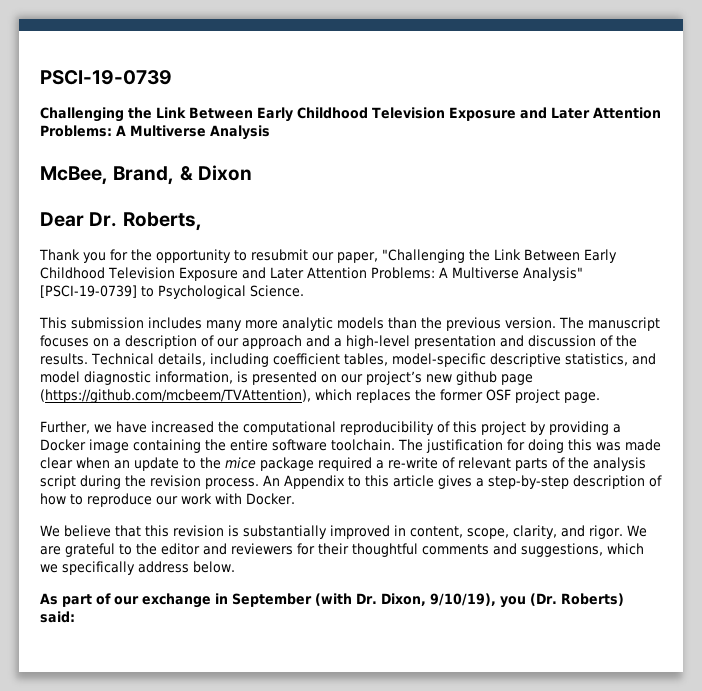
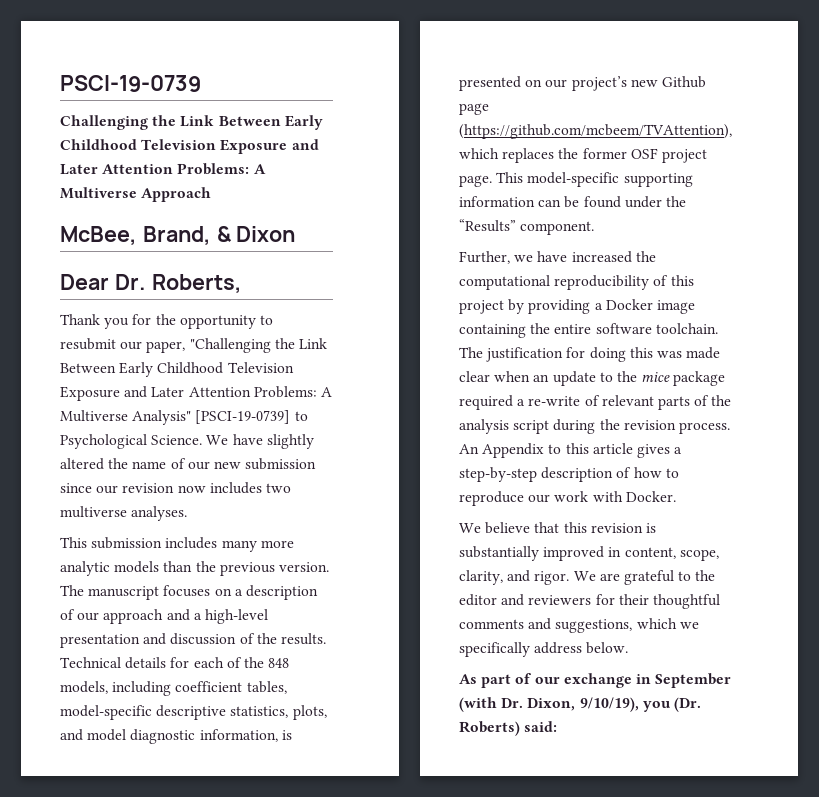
- Challenging the Link Between Early Childhood Television Exposure and Later Attention Problems: A Multiverse Analysis
+ Challenging the Link Between Early Childhood Television Exposure and Later Attention Problems: A Multiverse Approach
+ We have slightly altered the name of our new submission since our revision now includes two multiverse analyses.
- Technical details, including coefficient tables, model-specific descriptive statistics, and model diagnostic information, is presented on our project’s new github page (https://github.com/mcbeem/TVAttention), which replaces the former OSF project page.
+ Technical details for each of the 848 models, including coefficient tables, model-specific descriptive statistics, plots, and model diagnostic information, is presented on our project’s new Github page (https://github.com/mcbeem/TVAttention), which replaces the former OSF project page. This model-specific supporting information can be found under the “Results” component.

